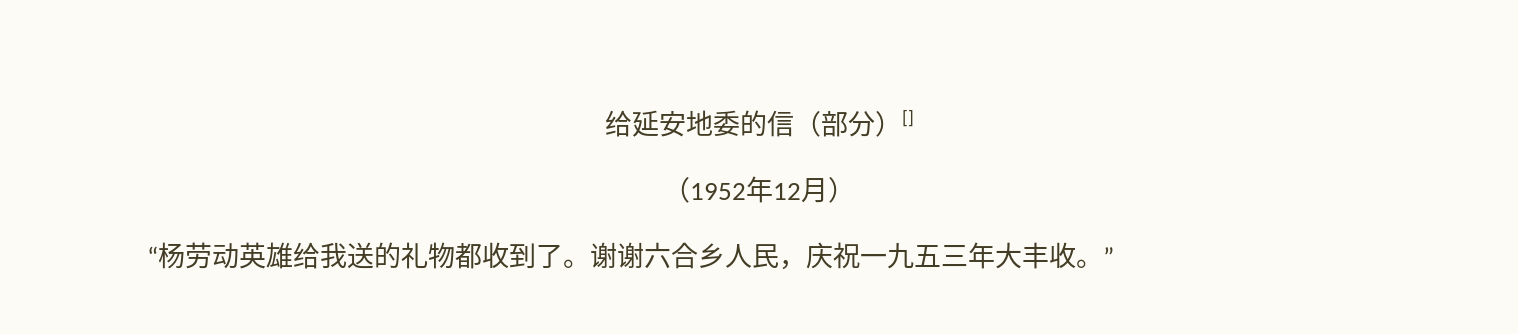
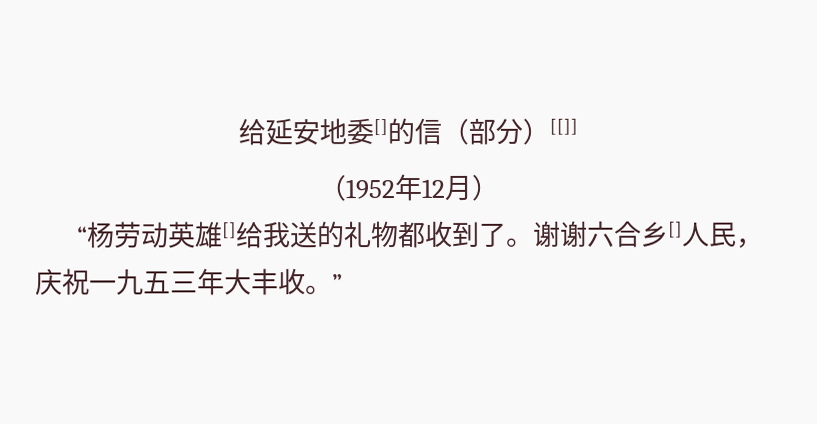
- 给延安地委的信（部分）[]
+ 给延安地委[]的信（部分）[[]]
- “杨劳动英雄给我送的礼物都收到了。
+ “杨劳动英雄[]给我送的礼物都收到了。
- 谢谢六合乡人民，庆祝一九五三年大丰收。”
+ 谢谢六合乡[]人民，庆祝一九五三年大丰收。”

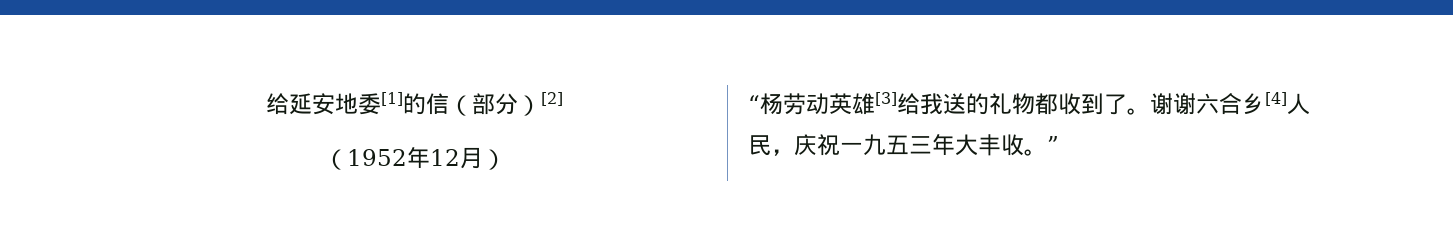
- 给延安地委[]的信（部分）[[]]
+ 给延安地委[1]的信（部分）[2]
- “杨劳动英雄[]给我送的礼物都收到了。
+ “杨劳动英雄[3]给我送的礼物都收到了。
- 谢谢六合乡[]人民，庆祝一九五三年大丰收。”
+ 谢谢六合乡[4]人民，庆祝一九五三年大丰收。”

